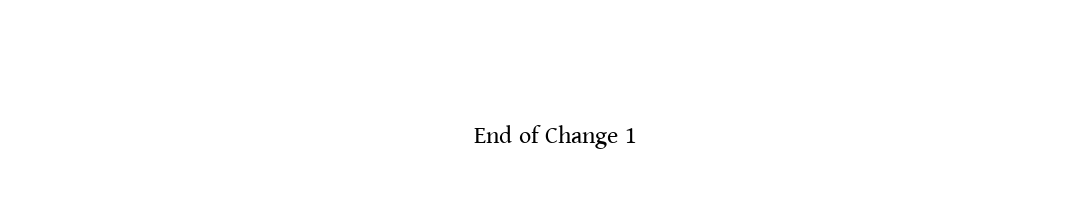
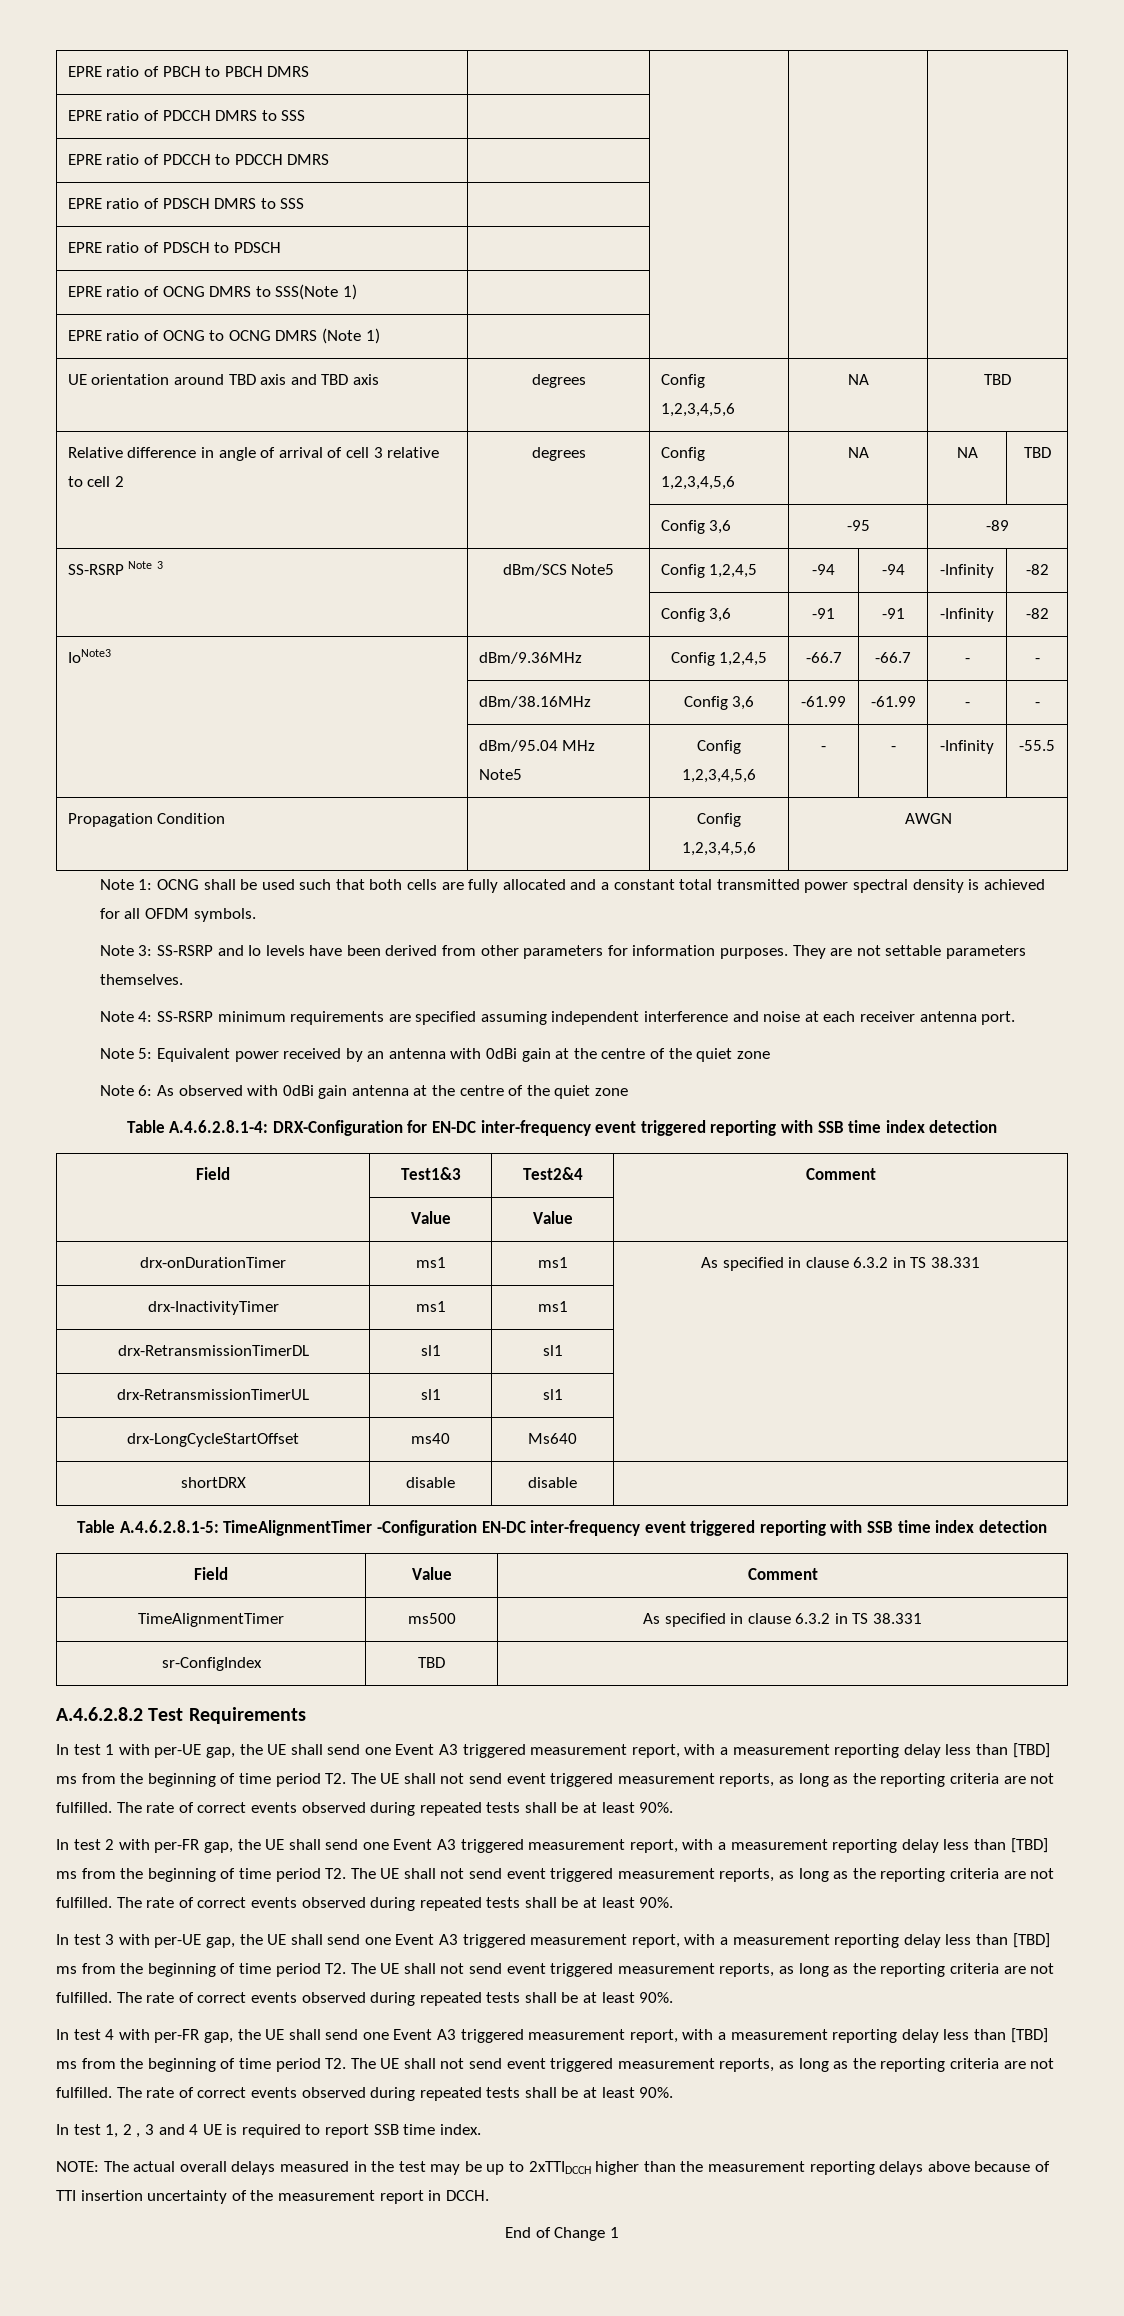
+ EPRE ratio of PBCH to PBCH DMRS | | | |
+ EPRE ratio of PDCCH DMRS to SSS | | | |
+ EPRE ratio of PDCCH to PDCCH DMRS | | | |
+ EPRE ratio of PDSCH DMRS to SSS | | | |
+ EPRE ratio of PDSCH to PDSCH | | | |
+ EPRE ratio of OCNG DMRS to SSS(Note 1) | | | |
+ EPRE ratio of OCNG to OCNG DMRS (Note 1) | | | |
+ UE orientation around TBD axis and TBD axis | degrees | Config 1,2,3,4,5,6 | NA | TBD
+ Relative difference in angle of arrival of cell 3 relative to cell 2 | degrees | Config 1,2,3,4,5,6 | NA | NA | TBD
+ | | Config 3,6 | -95 | -89
+ SS-RSRP Note 3 | dBm/SCS Note5 | Config 1,2,4,5 | -94 | -94 | -Infinity | -82
+ | | Config 3,6 | -91 | -91 | -Infinity | -82
+ IoNote3 | dBm/9.36MHz | Config 1,2,4,5 | -66.7 | -66.7 | - | -
+ | dBm/38.16MHz | Config 3,6 | -61.99 | -61.99 | - | -
+ | dBm/95.04 MHz Note5 | Config 1,2,3,4,5,6 | - | - | -Infinity | -55.5
+ Propagation Condition | | Config 1,2,3,4,5,6 | AWGN
+ Note 1: OCNG shall be used such that both cells are fully allocated and a constant total transmitted power spectral density is achieved for all OFDM symbols.
+ Note 3: SS-RSRP and Io levels have been derived from other parameters for information purposes. They are not settable parameters themselves.
+ Note 4: SS-RSRP minimum requirements are specified assuming independent interference and noise at each receiver antenna port.
+ Note 5: Equivalent power received by an antenna with 0dBi gain at the centre of the quiet zone
+ Note 6: As observed with 0dBi gain antenna at the centre of the quiet zone
+ Table A.4.6.2.8.1-4: DRX-Configuration for EN-DC inter-frequency event triggered reporting with SSB time index detection
+ Field | Test1&3 | Test2&4 | Comment
+ | Value | Value |
+ drx-onDurationTimer | ms1 | ms1 | As specified in clause 6.3.2 in TS 38.331
+ drx-InactivityTimer | ms1 | ms1 |
+ drx-RetransmissionTimerDL | sl1 | sl1 |
+ drx-RetransmissionTimerUL | sl1 | sl1 |
+ drx-LongCycleStartOffset | ms40 | Ms640 |
+ shortDRX | disable | disable |
+ Table A.4.6.2.8.1-5: TimeAlignmentTimer -Configuration EN-DC inter-frequency event triggered reporting with SSB time index detection
+ Field | Value | Comment
+ TimeAlignmentTimer | ms500 | As specified in clause 6.3.2 in TS 38.331
+ sr-ConfigIndex | TBD |
+ A.4.6.2.8.2 Test Requirements
+ In test 1 with per-UE gap, the UE shall send one Event A3 triggered measurement report, with a measurement reporting delay less than [TBD] ms from the beginning of time period T2. The UE shall not send event triggered measurement reports, as long as the reporting criteria are not fulfilled. The rate of correct events observed during repeated tests shall be at least 90%.
+ In test 2 with per-FR gap, the UE shall send one Event A3 triggered measurement report, with a measurement reporting delay less than [TBD] ms from the beginning of time period T2. The UE shall not send event triggered measurement reports, as long as the reporting criteria are not fulfilled. The rate of correct events observed during repeated tests shall be at least 90%.
+ In test 3 with per-UE gap, the UE shall send one Event A3 triggered measurement report, with a measurement reporting delay less than [TBD] ms from the beginning of time period T2. The UE shall not send event triggered measurement reports, as long as the reporting criteria are not fulfilled. The rate of correct events observed during repeated tests shall be at least 90%.
+ In test 4 with per-FR gap, the UE shall send one Event A3 triggered measurement report, with a measurement reporting delay less than [TBD] ms from the beginning of time period T2. The UE shall not send event triggered measurement reports, as long as the reporting criteria are not fulfilled. The rate of correct events observed during repeated tests shall be at least 90%.
+ In test 1, 2 , 3 and 4 UE is required to report SSB time index.
+ NOTE: The actual overall delays measured in the test may be up to 2xTTIDCCH higher than the measurement reporting delays above because of TTI insertion uncertainty of the measurement report in DCCH.

